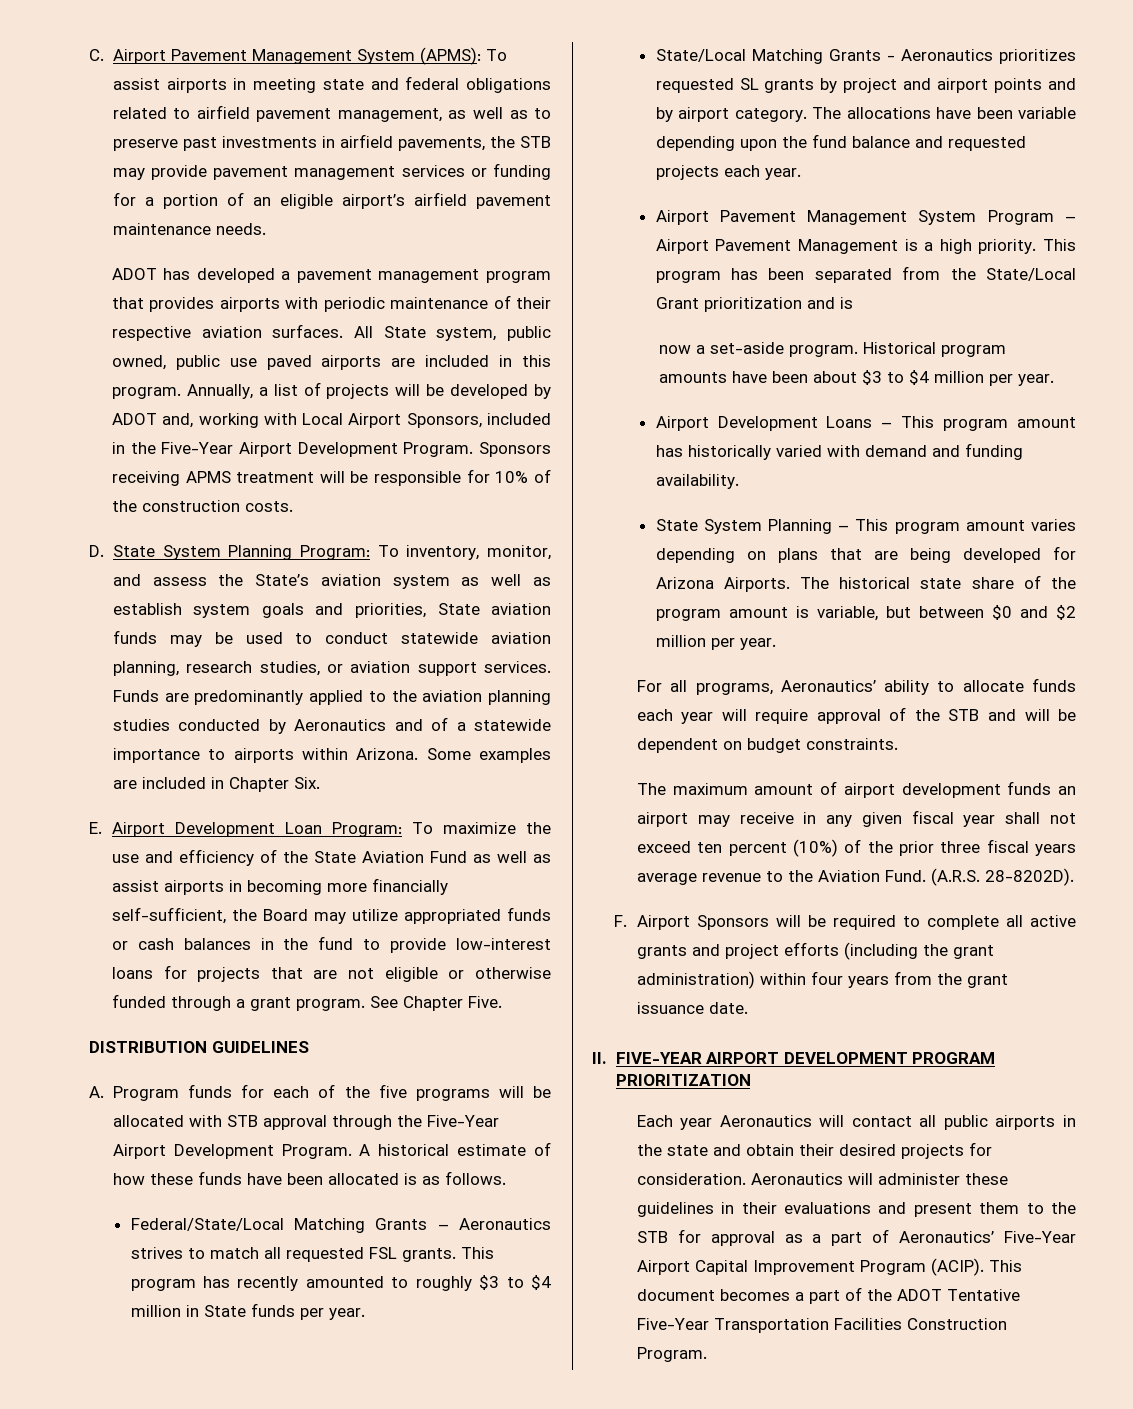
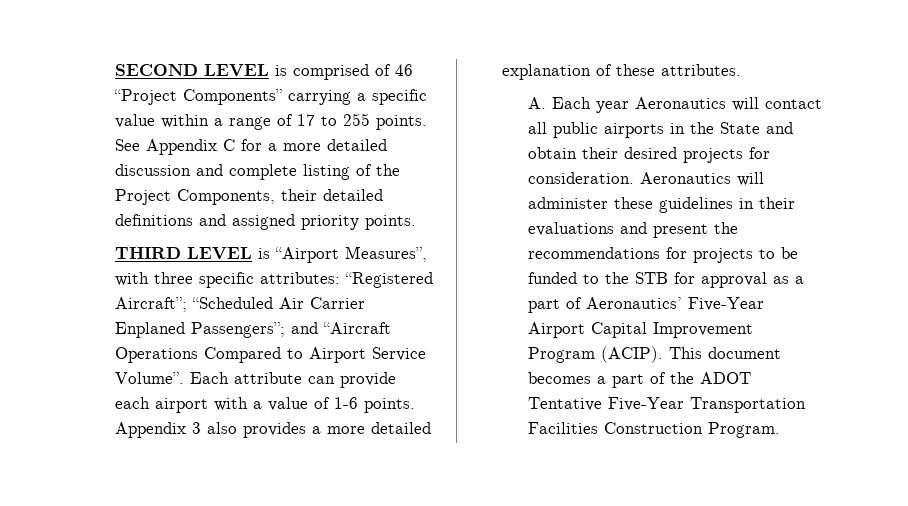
- C. Airport Pavement Management System (APMS): To assist airports in meeting state and federal obligations related to airfield pavement management, as well as to preserve past investments in airfield pavements, the STB may provide pavement management services or funding for a portion of an eligible airport’s airfield pavement maintenance needs.
- ADOT has developed a pavement management program that provides airports with periodic maintenance of their respective aviation surfaces. All State system, public owned, public use paved airports are included in this program. Annually, a list of projects will be developed by ADOT and, working with Local Airport Sponsors, included in the Five-Year Airport Development Program. Sponsors receiving APMS treatment will be responsible for 10% of the construction costs.
- D. State System Planning Program: To inventory, monitor, and assess the State’s aviation system as well as establish system goals and priorities, State aviation funds may be used to conduct statewide aviation planning, research studies, or aviation support services. Funds are predominantly applied to the aviation planning studies conducted by Aeronautics and of a statewide importance to airports within Arizona. Some examples are included in Chapter Six.
- E. Airport Development Loan Program: To maximize the use and efficiency of the State Aviation Fund as well as assist airports in becoming more financially self-sufficient, the Board may utilize appropriated funds or cash balances in the fund to provide low-interest loans for projects that are not eligible or otherwise funded through a grant program. See Chapter Five.
- DISTRIBUTION GUIDELINES
- A. Program funds for each of the five programs will be allocated with STB approval through the Five-Year Airport Development Program. A historical estimate of how these funds have been allocated is as follows.
- Federal/State/Local Matching Grants – Aeronautics strives to match all requested FSL grants. This program has recently amounted to roughly $3 to $4 million in State funds per year.
- State/Local Matching Grants - Aeronautics prioritizes requested SL grants by project and airport points and by airport category. The allocations have been variable depending upon the fund balance and requested projects each year.
- Airport Pavement Management System Program – Airport Pavement Management is a high priority. This program has been separated from the State/Local Grant prioritization and is
- now a set-aside program. Historical program amounts have been about $3 to $4 million per year.
- Airport Development Loans – This program amount has historically varied with demand and funding availability.
- State System Planning – This program amount varies depending on plans that are being developed for Arizona Airports. The historical state share of the program amount is variable, but between $0 and $2 million per year.
- For all programs, Aeronautics’ ability to allocate funds each year will require approval of the STB and will be dependent on budget constraints.
- The maximum amount of airport development funds an airport may receive in any given fiscal year shall not exceed ten percent (10%) of the prior three fiscal years average revenue to the Aviation Fund. (A.R.S. 28-8202D).
- F. Airport Sponsors will be required to complete all active grants and project efforts (including the grant administration) within four years from the grant issuance date.
- II. FIVE-YEAR AIRPORT DEVELOPMENT PROGRAM PRIORITIZATION
- Each year Aeronautics will contact all public airports in the state and obtain their desired projects for consideration.
+ SECOND LEVEL is comprised of 46 “Project Components” carrying a specific value within a range of 17 to 255 points. See Appendix C for a more detailed discussion and complete listing of the Project Components, their detailed definitions and assigned priority points.
+ THIRD LEVEL is “Airport Measures”, with three specific attributes: “Registered Aircraft”; “Scheduled Air Carrier Enplaned Passengers”; and “Aircraft Operations Compared to Airport Service Volume”. Each attribute can provide each airport with a value of 1-6 points. Appendix 3 also provides a more detailed explanation of these attributes.
+ A. Each year Aeronautics will contact all public airports in the State and obtain their desired projects for consideration.
- Aeronautics will administer these guidelines in their evaluations and present them to the STB for approval as a part of Aeronautics’ Five-Year Airport Capital Improvement Program (ACIP).
+ Aeronautics will administer these guidelines in their evaluations and present the recommendations for projects to be funded to the STB for approval as a part of Aeronautics’ Five-Year Airport Capital Improvement Program (ACIP).

